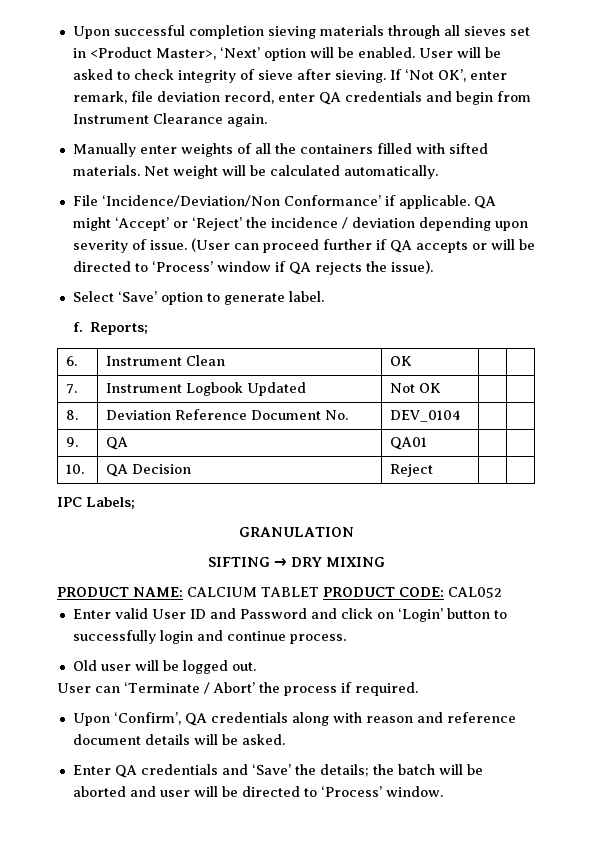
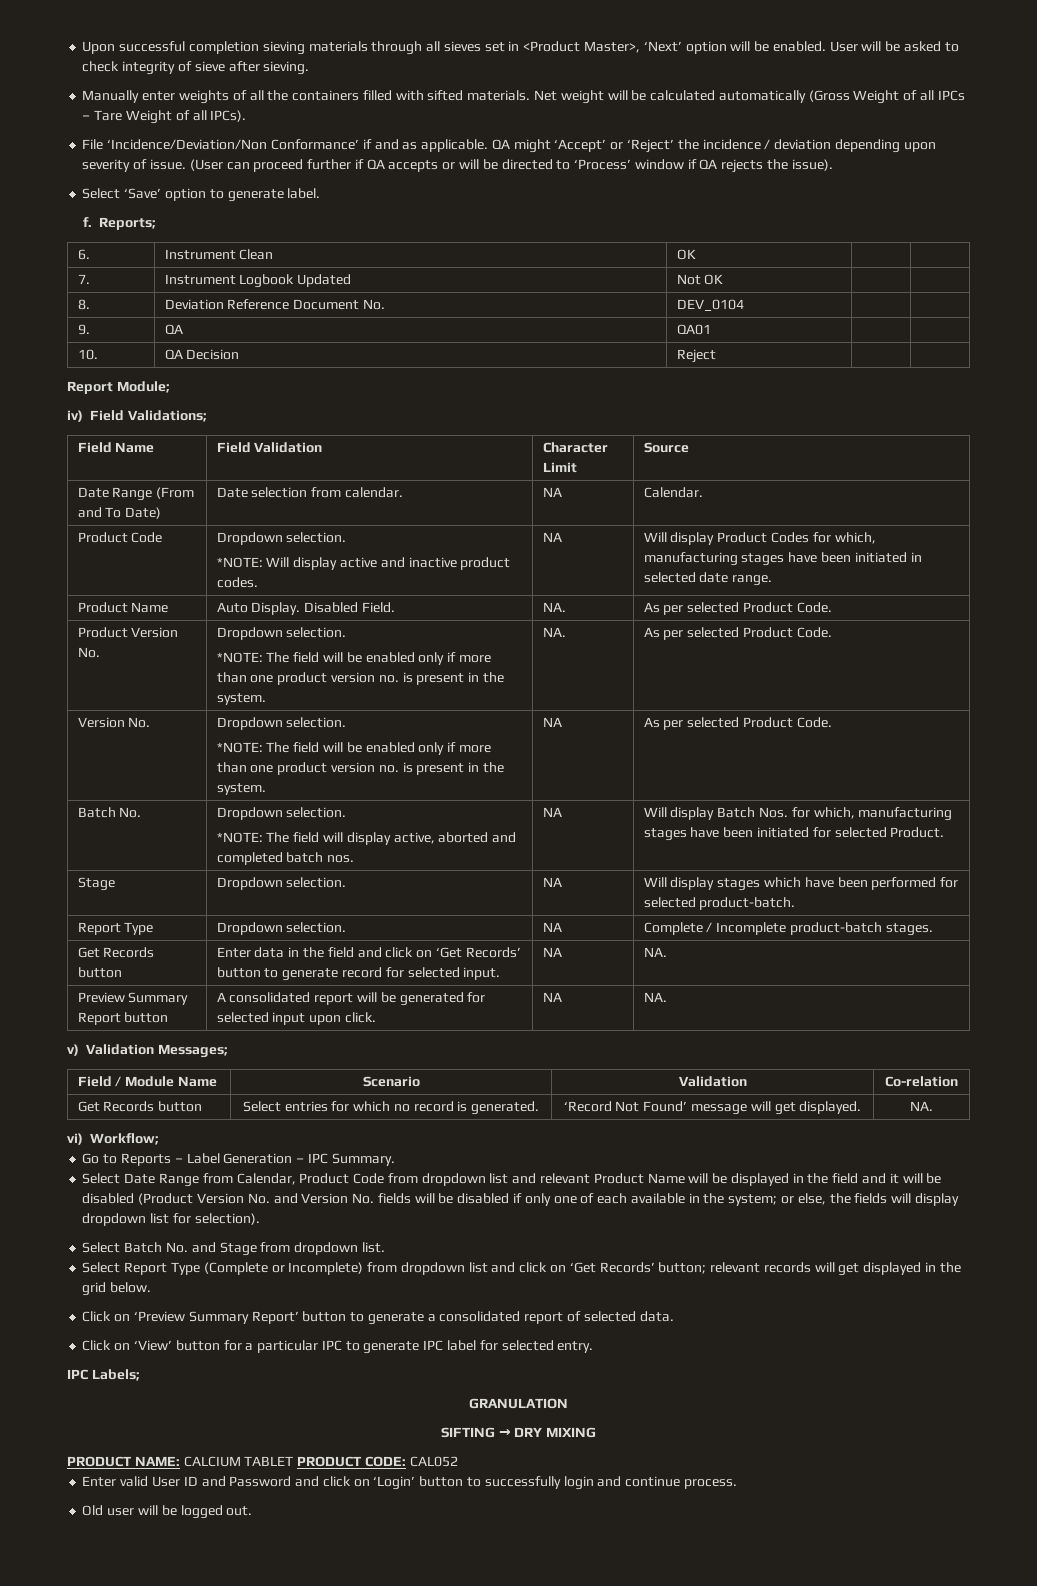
- If ‘Not OK’, enter remark, file deviation record, enter QA credentials and begin from Instrument Clearance again.
- Net weight will be calculated automatically.
+ Net weight will be calculated automatically (Gross Weight of all IPCs – Tare Weight of all IPCs).
- File ‘Incidence/Deviation/Non Conformance’ if applicable.
+ File ‘Incidence/Deviation/Non Conformance’ if and as applicable.
+ Report Module;
+ iv) Field Validations;
+ Field Name | Field Validation | Character Limit | Source
+ Date Range (From and To Date) | Date selection from calendar. | NA | Calendar.
+ Product Code | Dropdown selection.
+ *NOTE: Will display active and inactive product codes. | NA | Will display Product Codes for which, manufacturing stages have been initiated in selected date range.
+ Product Name | Auto Display. Disabled Field. | NA. | As per selected Product Code.
+ Product Version No. | Dropdown selection.
+ *NOTE: The field will be enabled only if more than one product version no. is present in the system. | NA. | As per selected Product Code.
+ Version No. | Dropdown selection.
+ *NOTE: The field will be enabled only if more than one product version no. is present in the system. | NA | As per selected Product Code.
+ Batch No. | Dropdown selection.
+ *NOTE: The field will display active, aborted and completed batch nos. | NA | Will display Batch Nos. for which, manufacturing stages have been initiated for selected Product.
+ Stage | Dropdown selection. | NA | Will display stages which have been performed for selected product-batch.
+ Report Type | Dropdown selection. | NA | Complete / Incomplete product-batch stages.
+ Get Records button | Enter data in the field and click on ‘Get Records’ button to generate record for selected input. | NA | NA.
+ Preview Summary Report button | A consolidated report will be generated for selected input upon click. | NA | NA.
+ v) Validation Messages;
+ Field / Module Name | Scenario | Validation | Co-relation
+ Get Records button | Select entries for which no record is generated. | ‘Record Not Found’ message will get displayed. | NA.
+ vi) Workflow;
+ Go to Reports – Label Generation – IPC Summary.
+ Select Date Range from Calendar, Product Code from dropdown list and relevant Product Name will be displayed in the field and it will be disabled (Product Version No. and Version No. fields will be disabled if only one of each available in the system; or else, the fields will display dropdown list for selection).
+ Select Batch No. and Stage from dropdown list.
+ Select Report Type (Complete or Incomplete) from dropdown list and click on ‘Get Records’ button; relevant records will get displayed in the grid below.
+ Click on ‘Preview Summary Report’ button to generate a consolidated report of selected data.
+ Click on ‘View’ button for a particular IPC to generate IPC label for selected entry.
- User can ‘Terminate / Abort’ the process if required.
- Upon ‘Confirm’, QA credentials along with reason and reference document details will be asked.
- Enter QA credentials and ‘Save’ the details; the batch will be aborted and user will be directed to ‘Process’ window.

